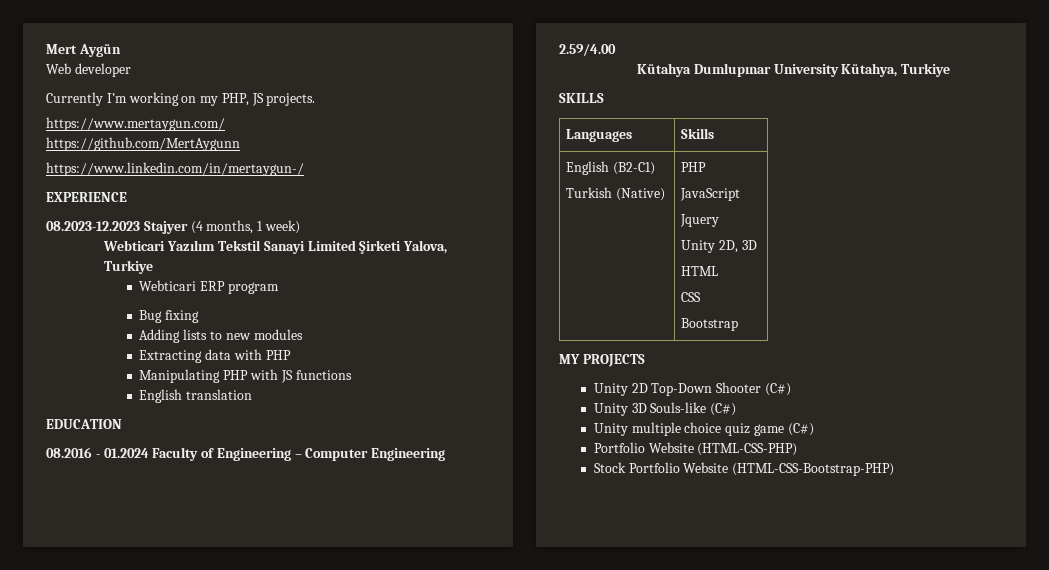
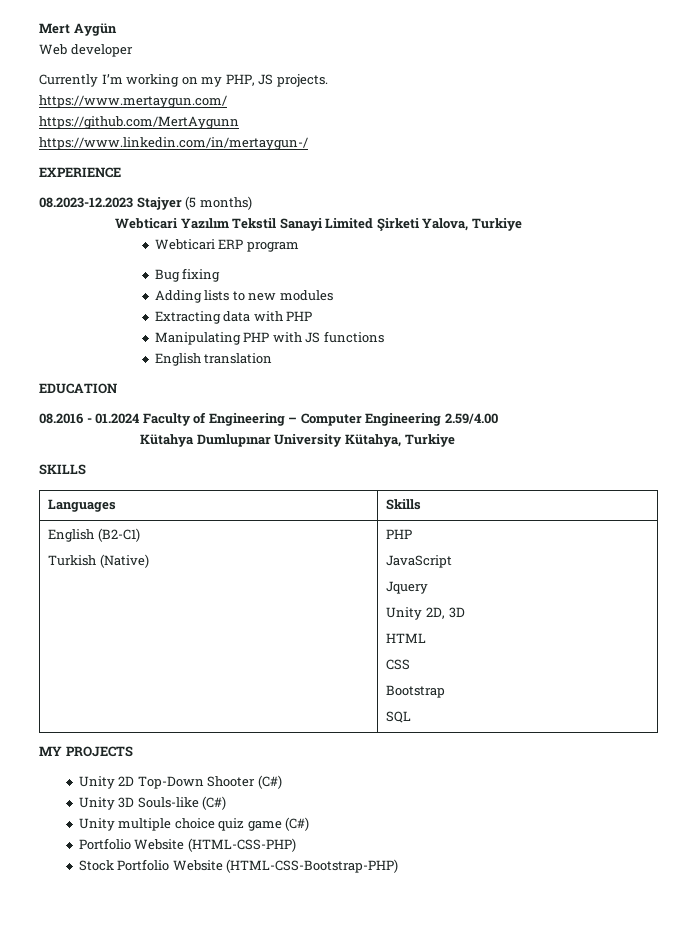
- 08.2023-12.2023 Stajyer (4 months, 1 week)
+ 08.2023-12.2023 Stajyer (5 months)
  English (B2-C1)
  Turkish (Native) | PHP
  JavaScript
  Jquery
  Unity 2D, 3D
  HTML
  CSS
  Bootstrap
+ SQL

